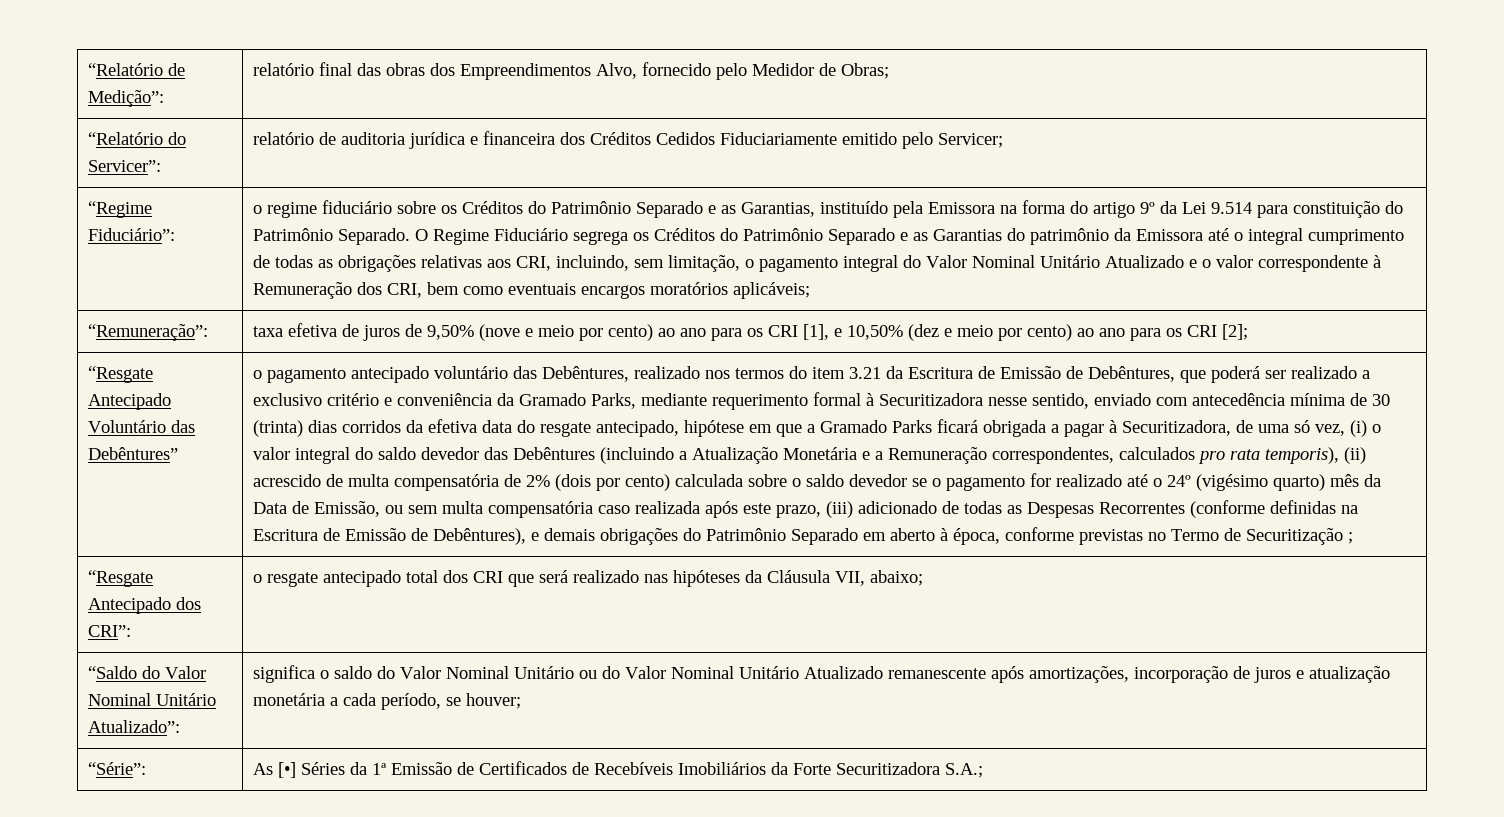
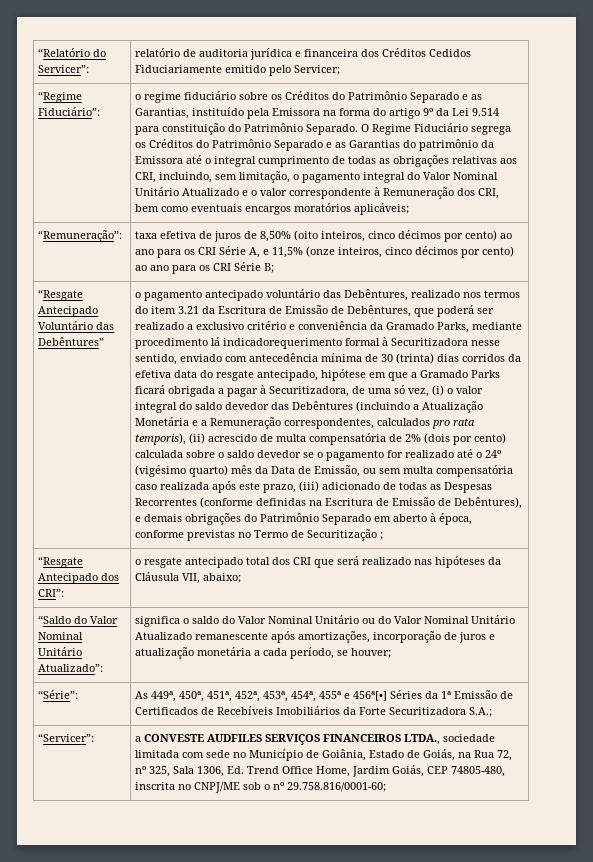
- “Relatório de Medição”: | relatório final das obras dos Empreendimentos Alvo, fornecido pelo Medidor de Obras;
- “Remuneração”: | taxa efetiva de juros de 9,50% (nove e meio por cento) ao ano para os CRI [1], e 10,50% (dez e meio por cento) ao ano para os CRI [2];
+ “Remuneração”: | taxa efetiva de juros de 8,50% (oito inteiros, cinco décimos por cento) ao ano para os CRI Série A, e 11,5% (onze inteiros, cinco décimos por cento) ao ano para os CRI Série B;
- o pagamento antecipado voluntário das Debêntures, realizado nos termos do item 3.21 da Escritura de Emissão de Debêntures, que poderá ser realizado a exclusivo critério e conveniência da Gramado Parks, mediante requerimento formal à Securitizadora nesse sentido, enviado com antecedência mínima de 30 (trinta) dias corridos da efetiva data do resgate antecipado, hipótese em que a Gramado Parks ficará obrigada a pagar à Securitizadora, de uma só vez, (i) o valor integral do saldo devedor das Debêntures (incluindo a Atualização Monetária e a Remuneração correspondentes, calculados pro rata temporis), (ii) acrescido de multa compensatória de 2% (dois por cento) calculada sobre o saldo devedor se o pagamento for realizado até o 24º (vigésimo quarto) mês da Data de Emissão, ou sem multa compensatória caso realizada após este prazo, (iii) adicionado de todas as Despesas Recorrentes (conforme definidas na Escritura de Emissão de Debêntures), e demais obrigações do Patrimônio Separado em aberto à época, conforme previstas no Termo de Securitização ;
+ o pagamento antecipado voluntário das Debêntures, realizado nos termos do item 3.21 da Escritura de Emissão de Debêntures, que poderá ser realizado a exclusivo critério e conveniência da Gramado Parks, mediante procedimento lá indicadorequerimento formal à Securitizadora nesse sentido, enviado com antecedência mínima de 30 (trinta) dias corridos da efetiva data do resgate antecipado, hipótese em que a Gramado Parks ficará obrigada a pagar à Securitizadora, de uma só vez, (i) o valor integral do saldo devedor das Debêntures (incluindo a Atualização Monetária e a Remuneração correspondentes, calculados pro rata temporis), (ii) acrescido de multa compensatória de 2% (dois por cento) calculada sobre o saldo devedor se o pagamento for realizado até o 24º (vigésimo quarto) mês da Data de Emissão, ou sem multa compensatória caso realizada após este prazo, (iii) adicionado de todas as Despesas Recorrentes (conforme definidas na Escritura de Emissão de Debêntures), e demais obrigações do Patrimônio Separado em aberto à época, conforme previstas no Termo de Securitização ;
- “Série”: | As [•] Séries da 1ª Emissão de Certificados de Recebíveis Imobiliários da Forte Securitizadora S.A.;
+ “Série”: | As 449ª, 450ª, 451ª, 452ª, 453ª, 454ª, 455ª e 456ª[•] Séries da 1ª Emissão de Certificados de Recebíveis Imobiliários da Forte Securitizadora S.A.;
+ “Servicer”: | a CONVESTE AUDFILES SERVIÇOS FINANCEIROS LTDA., sociedade limitada com sede no Município de Goiânia, Estado de Goiás, na Rua 72, nº 325, Sala 1306, Ed. Trend Office Home, Jardim Goiás, CEP 74805-480, inscrita no CNPJ/ME sob o nº 29.758.816/0001-60;

